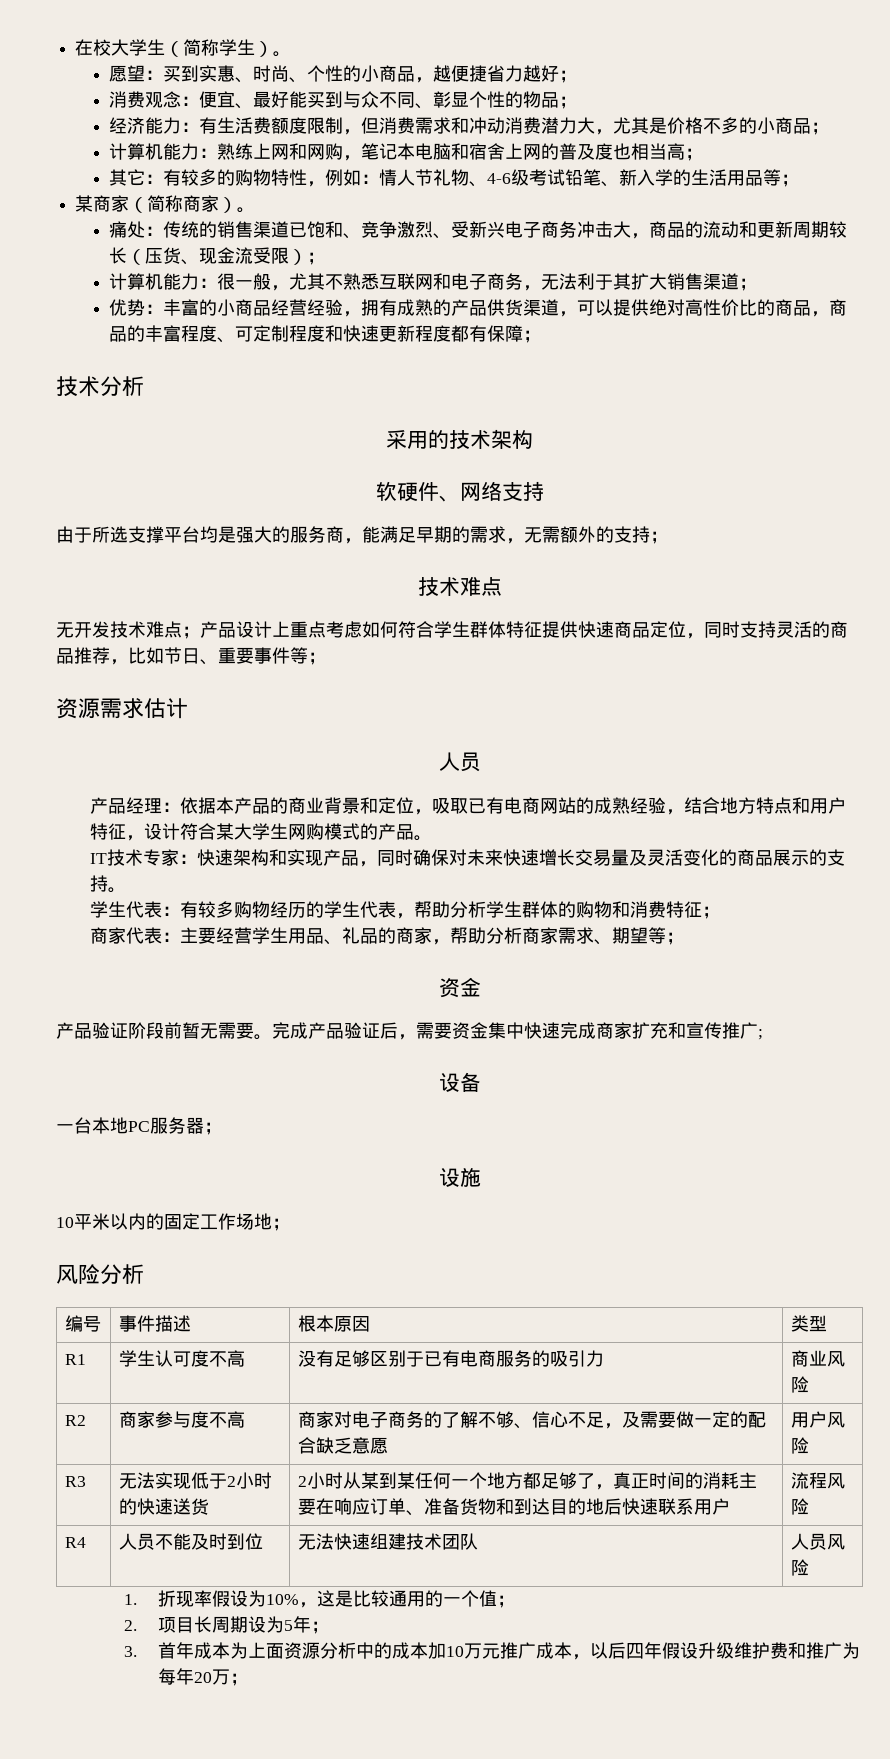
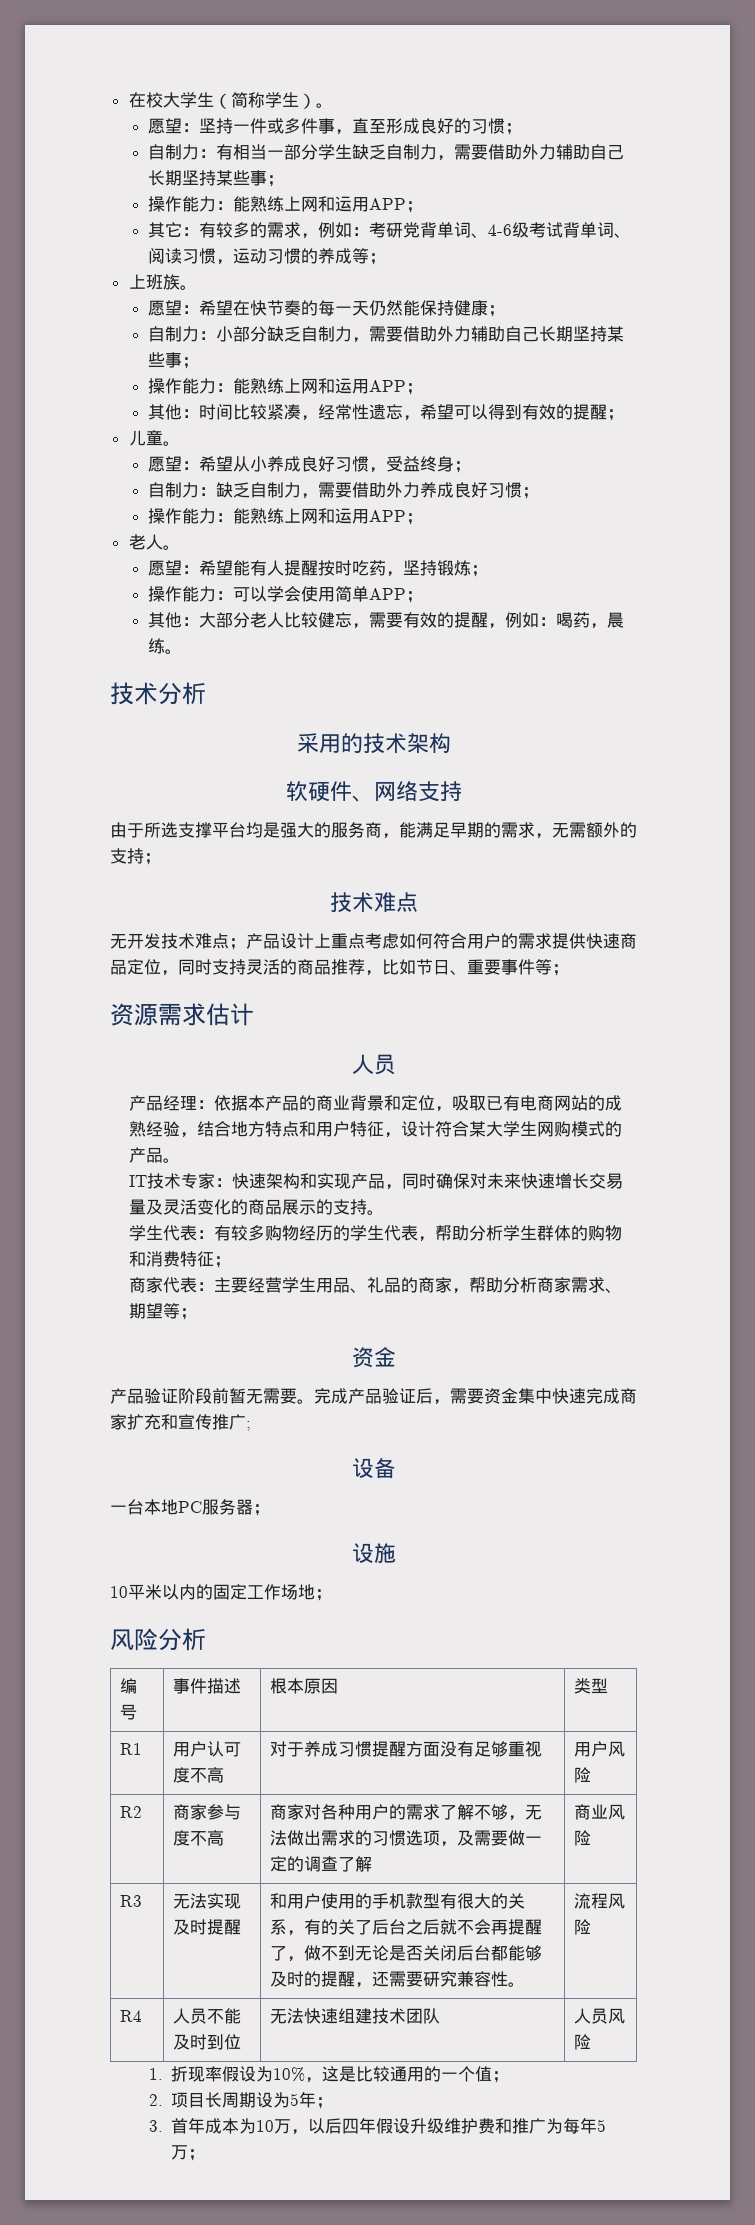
- 愿望：买到实惠、时尚、个性的小商品，越便捷省力越好；
- 消费观念：便宜、最好能买到与众不同、彰显个性的物品；
- 经济能力：有生活费额度限制，但消费需求和冲动消费潜力大，尤其是价格不多的小商品；
- 计算机能力：熟练上网和网购，笔记本电脑和宿舍上网的普及度也相当高；
- 其它：有较多的购物特性，例如：情人节礼物、4-6级考试铅笔、新入学的生活用品等；
- 某商家（简称商家）。
- 痛处：传统的销售渠道已饱和、竞争激烈、受新兴电子商务冲击大，商品的流动和更新周期较长（压货、现金流受限）；
- 计算机能力：很一般，尤其不熟悉互联网和电子商务，无法利于其扩大销售渠道；
- 优势：丰富的小商品经营经验，拥有成熟的产品供货渠道，可以提供绝对高性价比的商品，商品的丰富程度、可定制程度和快速更新程度都有保障；
+ 愿望：坚持一件或多件事，直至形成良好的习惯；
+ 自制力：有相当一部分学生缺乏自制力，需要借助外力辅助自己长期坚持某些事；
+ 操作能力：能熟练上网和运用APP；
+ 其它：有较多的需求，例如：考研党背单词、4-6级考试背单词、阅读习惯，运动习惯的养成等；
+ 上班族。
+ 愿望：希望在快节奏的每一天仍然能保持健康；
+ 自制力：小部分缺乏自制力，需要借助外力辅助自己长期坚持某些事；
+ 操作能力：能熟练上网和运用APP；
+ 其他：时间比较紧凑，经常性遗忘，希望可以得到有效的提醒；
+ 儿童。
+ 愿望：希望从小养成良好习惯，受益终身；
+ 自制力：缺乏自制力，需要借助外力养成良好习惯；
+ 操作能力：能熟练上网和运用APP；
+ 老人。
+ 愿望：希望能有人提醒按时吃药，坚持锻炼；
+ 操作能力：可以学会使用简单APP；
+ 其他：大部分老人比较健忘，需要有效的提醒，例如：喝药，晨练。
- 无开发技术难点；产品设计上重点考虑如何符合学生群体特征提供快速商品定位，同时支持灵活的商品推荐，比如节日、重要事件等；
+ 无开发技术难点；产品设计上重点考虑如何符合用户的需求提供快速商品定位，同时支持灵活的商品推荐，比如节日、重要事件等；
- R1 | 学生认可度不高 | 没有足够区别于已有电商服务的吸引力 | 商业风险
+ R1 | 用户认可度不高 | 对于养成习惯提醒方面没有足够重视 | 用户风险
- R2 | 商家参与度不高 | 商家对电子商务的了解不够、信心不足，及需要做一定的配合缺乏意愿 | 用户风险
- R3 | 无法实现低于2小时的快速送货 | 2小时从某到某任何一个地方都足够了，真正时间的消耗主要在响应订单、准备货物和到达目的地后快速联系用户 | 流程风险
+ R2 | 商家参与度不高 | 商家对各种用户的需求了解不够，无法做出需求的习惯选项，及需要做一定的调查了解 | 商业风险
+ R3 | 无法实现及时提醒 | 和用户使用的手机款型有很大的关系，有的关了后台之后就不会再提醒了，做不到无论是否关闭后台都能够及时的提醒，还需要研究兼容性。 | 流程风险
- 3.首年成本为上面资源分析中的成本加10万元推广成本，以后四年假设升级维护费和推广为每年20万；
+ 3.首年成本为10万，以后四年假设升级维护费和推广为每年5万；

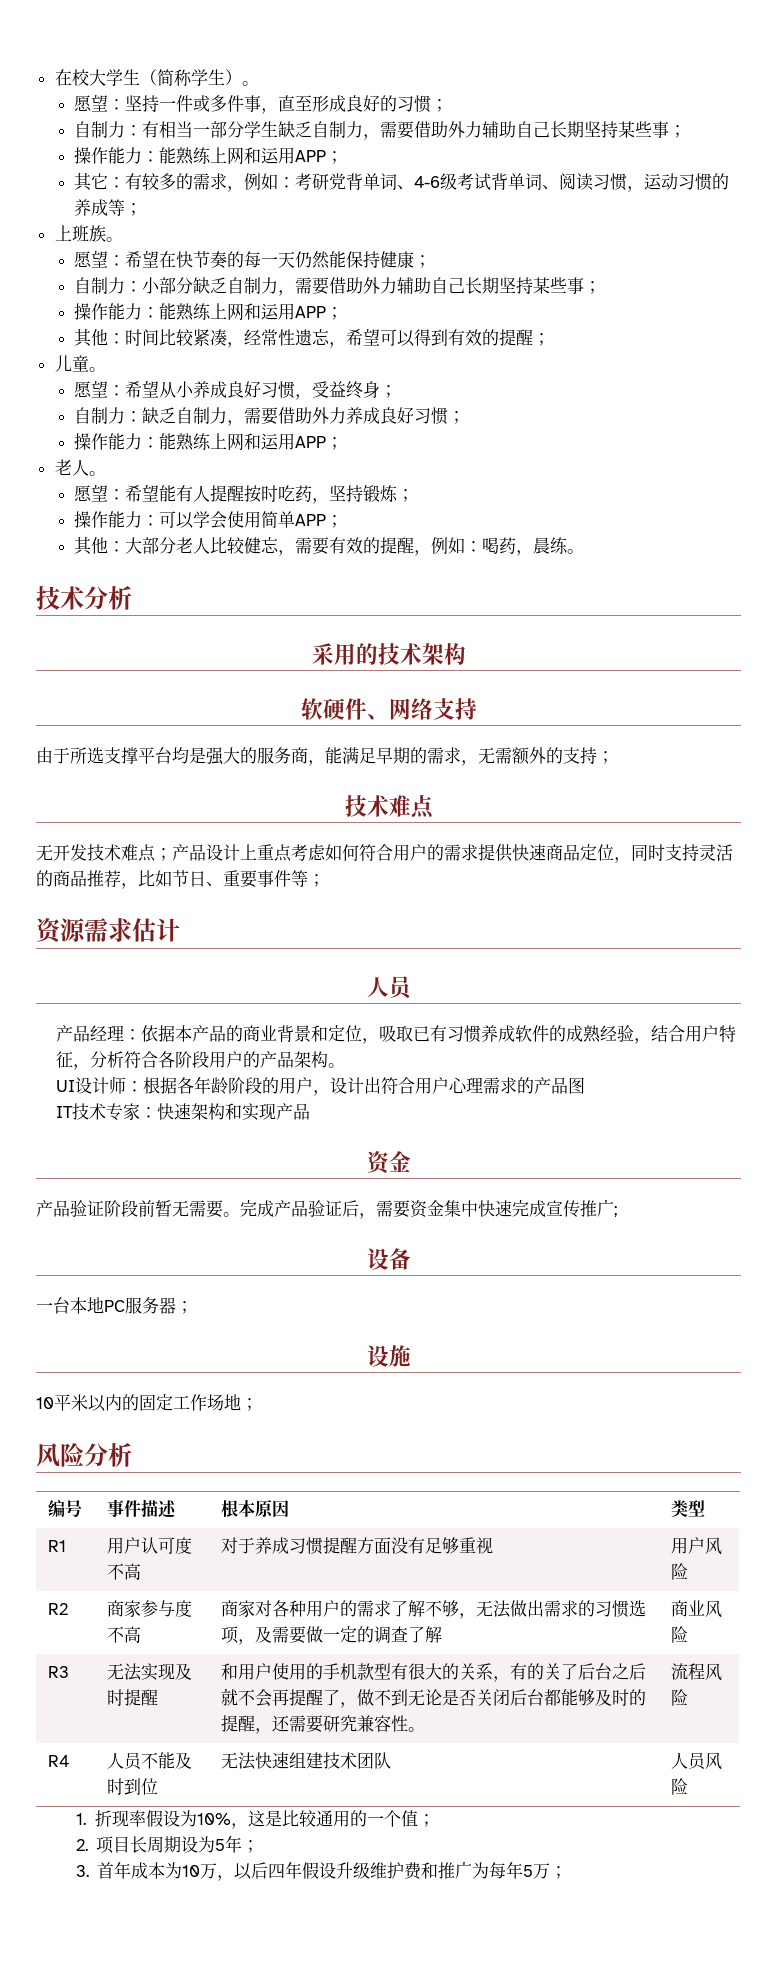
- 产品经理：依据本产品的商业背景和定位，吸取已有电商网站的成熟经验，结合地方特点和用户特征，设计符合某大学生网购模式的产品。
+ 产品经理：依据本产品的商业背景和定位，吸取已有习惯养成软件的成熟经验，结合用户特征，分析符合各阶段用户的产品架构。
+ UI设计师：根据各年龄阶段的用户，设计出符合用户心理需求的产品图
- IT技术专家：快速架构和实现产品，同时确保对未来快速增长交易量及灵活变化的商品展示的支持。
- 学生代表：有较多购物经历的学生代表，帮助分析学生群体的购物和消费特征；
- 商家代表：主要经营学生用品、礼品的商家，帮助分析商家需求、期望等；
+ IT技术专家：快速架构和实现产品
- 完成产品验证后，需要资金集中快速完成商家扩充和宣传推广;
+ 完成产品验证后，需要资金集中快速完成宣传推广;

